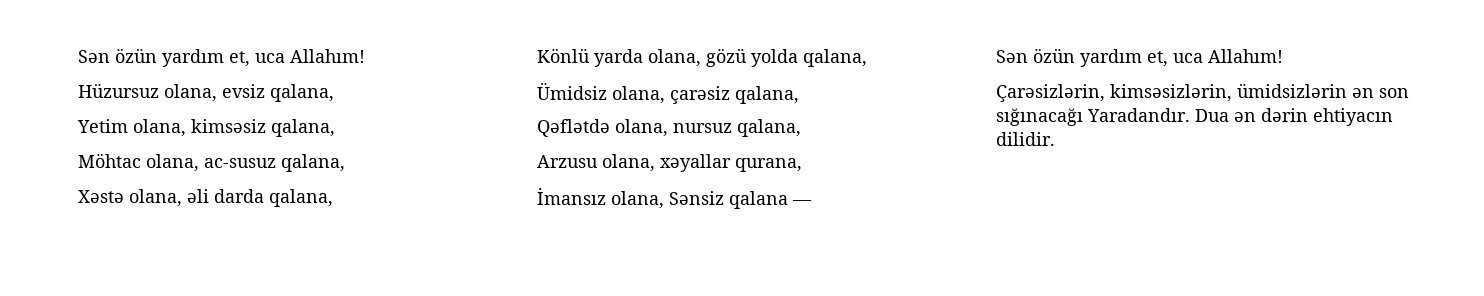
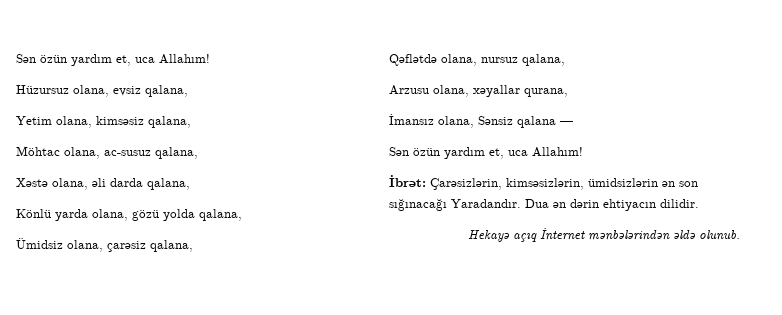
- Çarəsizlərin, kimsəsizlərin, ümidsizlərin ən son sığınacağı Yaradandır.
+ İbrət: Çarəsizlərin, kimsəsizlərin, ümidsizlərin ən son sığınacağı Yaradandır.
+ Hekayə açıq İnternet mənbələrindən əldə olunub.

